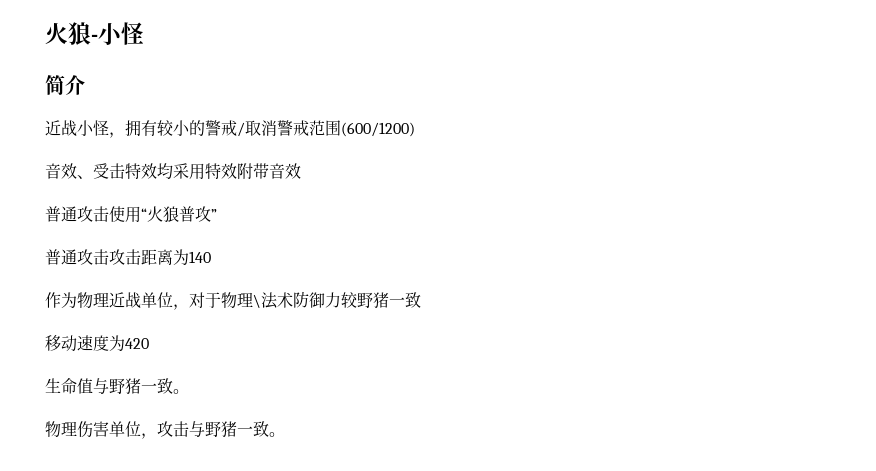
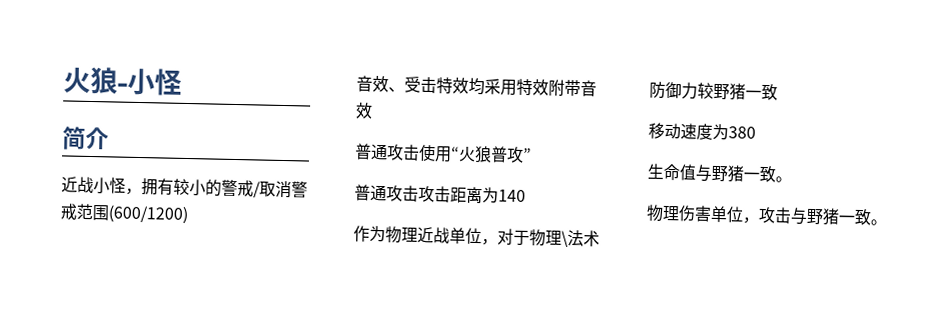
- 移动速度为420
+ 移动速度为380

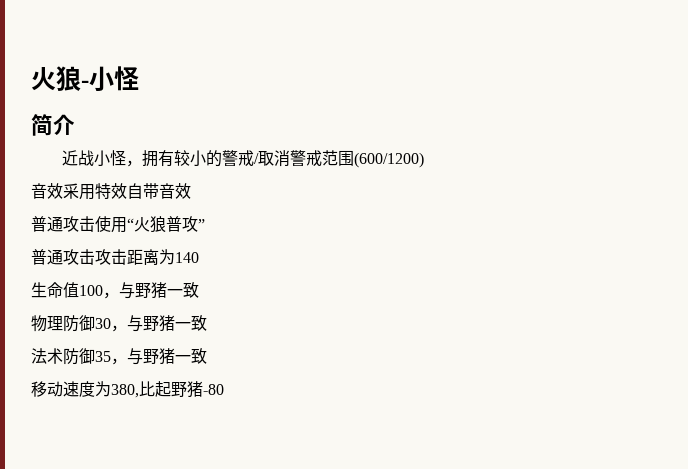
- 音效、受击特效均采用特效附带音效
+ 音效采用特效自带音效
- 作为物理近战单位，对于物理\法术防御力较野猪一致
+ 生命值100，与野猪一致
+ 物理防御30，与野猪一致
+ 法术防御35，与野猪一致
- 移动速度为380
- 生命值与野猪一致。
- 物理伤害单位，攻击与野猪一致。
+ 移动速度为380,比起野猪-80

